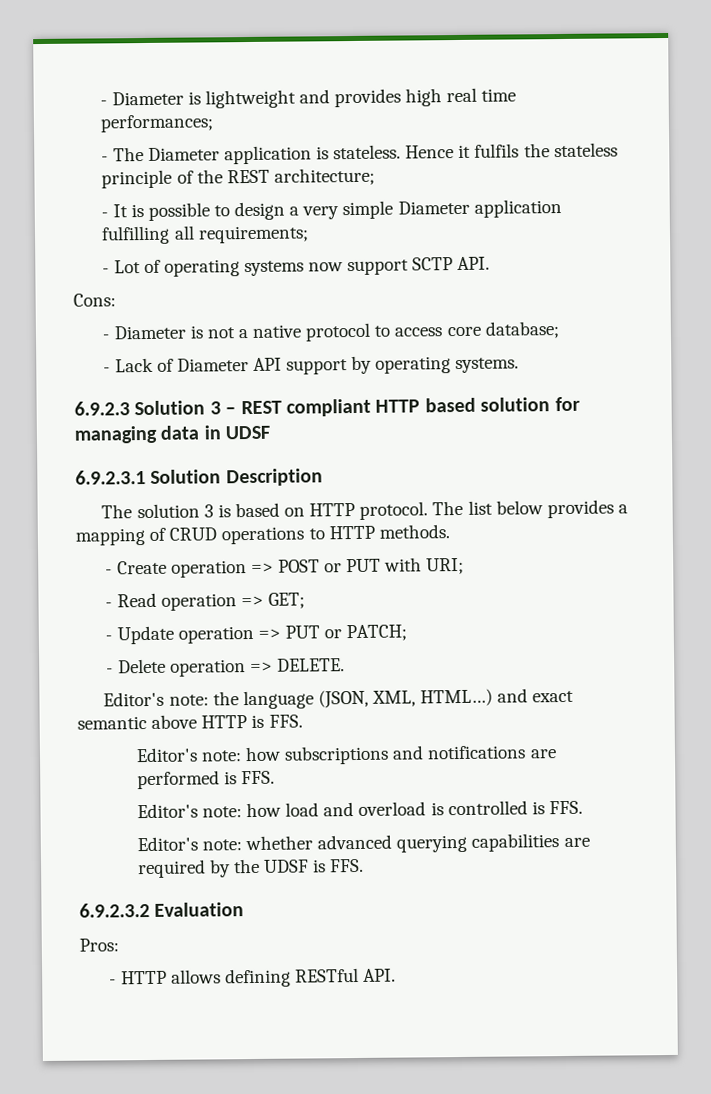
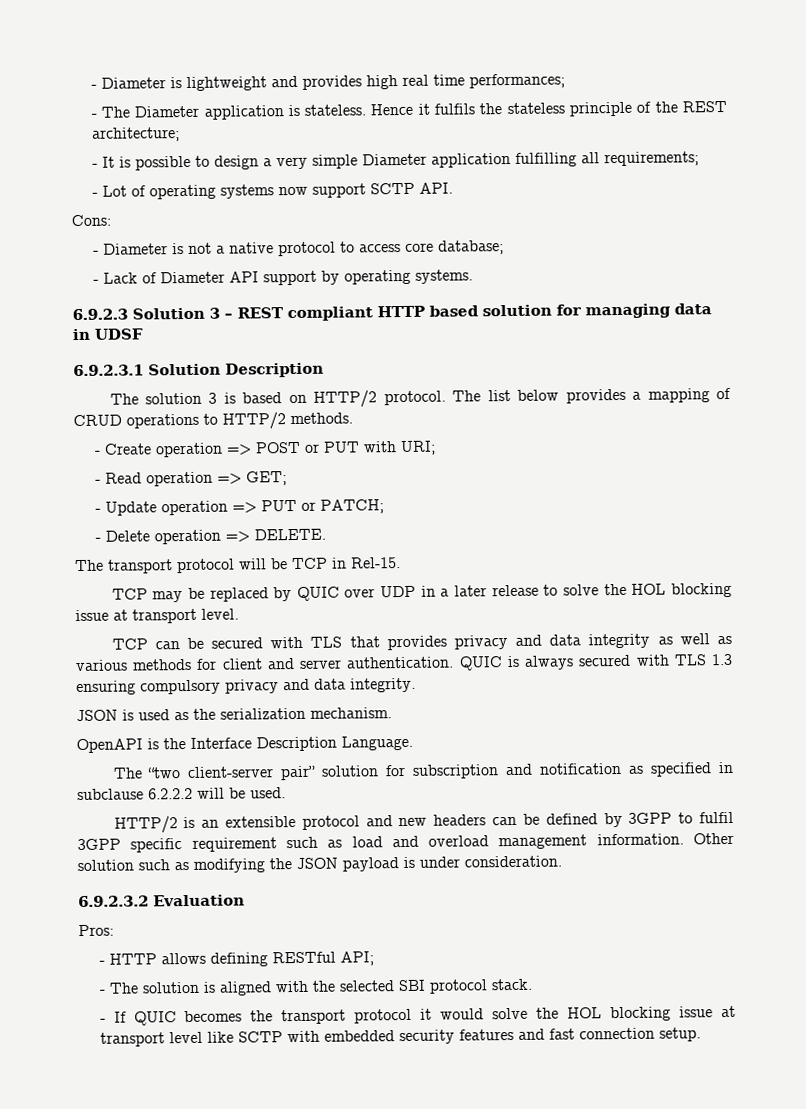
- The solution 3 is based on HTTP protocol.
+ The solution 3 is based on HTTP/2 protocol.
- The list below provides a mapping of CRUD operations to HTTP methods.
+ The list below provides a mapping of CRUD operations to HTTP/2 methods.
- Editor's note: the language (JSON, XML, HTML…) and exact semantic above HTTP is FFS.
- Editor's note: how subscriptions and notifications are performed is FFS.
- Editor's note: how load and overload is controlled is FFS.
- Editor's note: whether advanced querying capabilities are required by the UDSF is FFS.
+ The transport protocol will be TCP in Rel-15.
+ TCP may be replaced by QUIC over UDP in a later release to solve the HOL blocking issue at transport level.
+ TCP can be secured with TLS that provides privacy and data integrity as well as various methods for client and server authentication. QUIC is always secured with TLS 1.3 ensuring compulsory privacy and data integrity.
+ JSON is used as the serialization mechanism.
+ OpenAPI is the Interface Description Language.
+ The “two client-server pair” solution for subscription and notification as specified in subclause 6.2.2.2 will be used.
+ HTTP/2 is an extensible protocol and new headers can be defined by 3GPP to fulfil 3GPP specific requirement such as load and overload management information. Other solution such as modifying the JSON payload is under consideration.
- - HTTP allows defining RESTful API.
+ - HTTP allows defining RESTful API;
+ - The solution is aligned with the selected SBI protocol stack.
+ - If QUIC becomes the transport protocol it would solve the HOL blocking issue at transport level like SCTP with embedded security features and fast connection setup.

